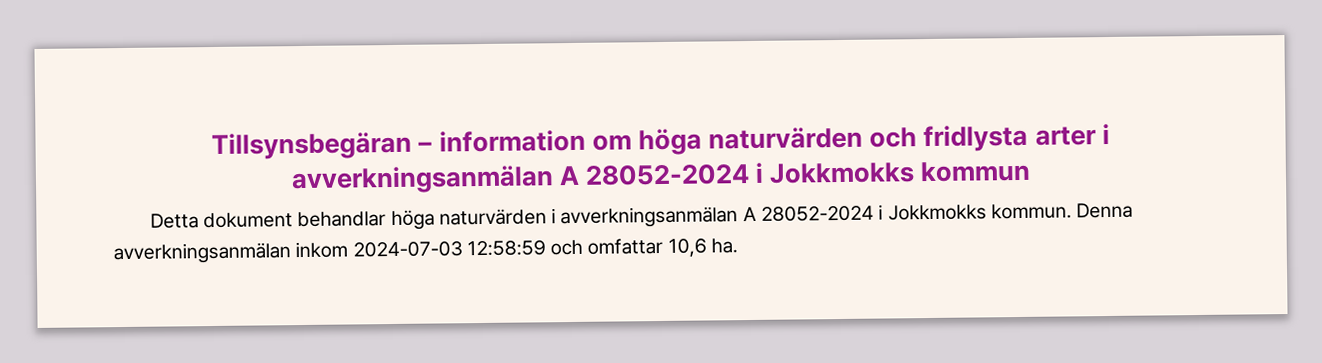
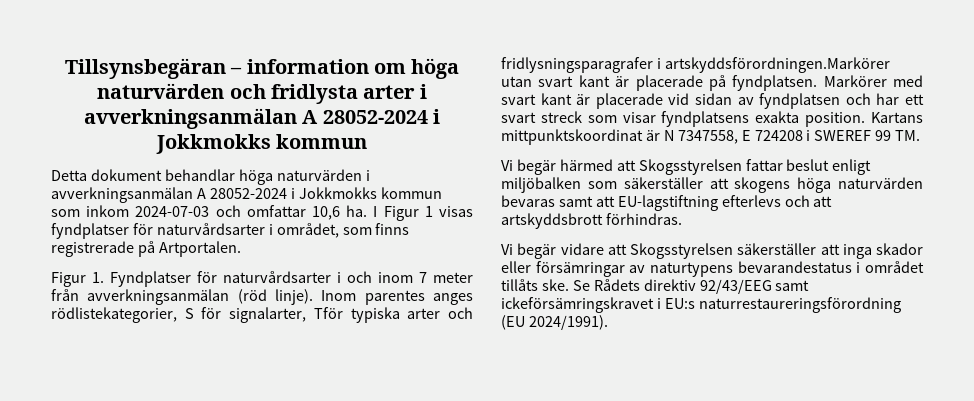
- Detta dokument behandlar höga naturvärden i avverkningsanmälan A 28052-2024 i Jokkmokks kommun. Denna avverkningsanmälan inkom 2024-07-03 12:58:59 och omfattar 10,6 ha.
+ Detta dokument behandlar höga naturvärden i avverkningsanmälan A 28052-2024 i Jokkmokks kommun som inkom 2024-07-03 och omfattar 10,6 ha.
+ I Figur 1 visas fyndplatser för naturvårdsarter i området, som finns registrerade på Artportalen.
+ Figur 1. Fyndplatser för naturvårdsarter i och inom 7 meter från avverkningsanmälan (röd linje). Inom parentes anges rödlistekategorier, S för signalarter, Tför typiska arter och fridlysningsparagrafer i artskyddsförordningen.Markörer utan svart kant är placerade på fyndplatsen. Markörer med svart kant är placerade vid sidan av fyndplatsen och har ett svart streck som visar fyndplatsens exakta position. Kartans mittpunktskoordinat är N 7347558, E 724208 i SWEREF 99 TM.
+ Vi begär härmed att Skogsstyrelsen fattar beslut enligt miljöbalken som säkerställer att skogens höga naturvärden bevaras samt att EU-lagstiftning efterlevs och att artskyddsbrott förhindras.
+ Vi begär vidare att Skogsstyrelsen säkerställer att inga skador eller försämringar av naturtypens bevarandestatus i området tillåts ske. Se Rådets direktiv 92/43/EEG samt ickeförsämringskravet i EU:s naturrestaureringsförordning (EU 2024/1991).

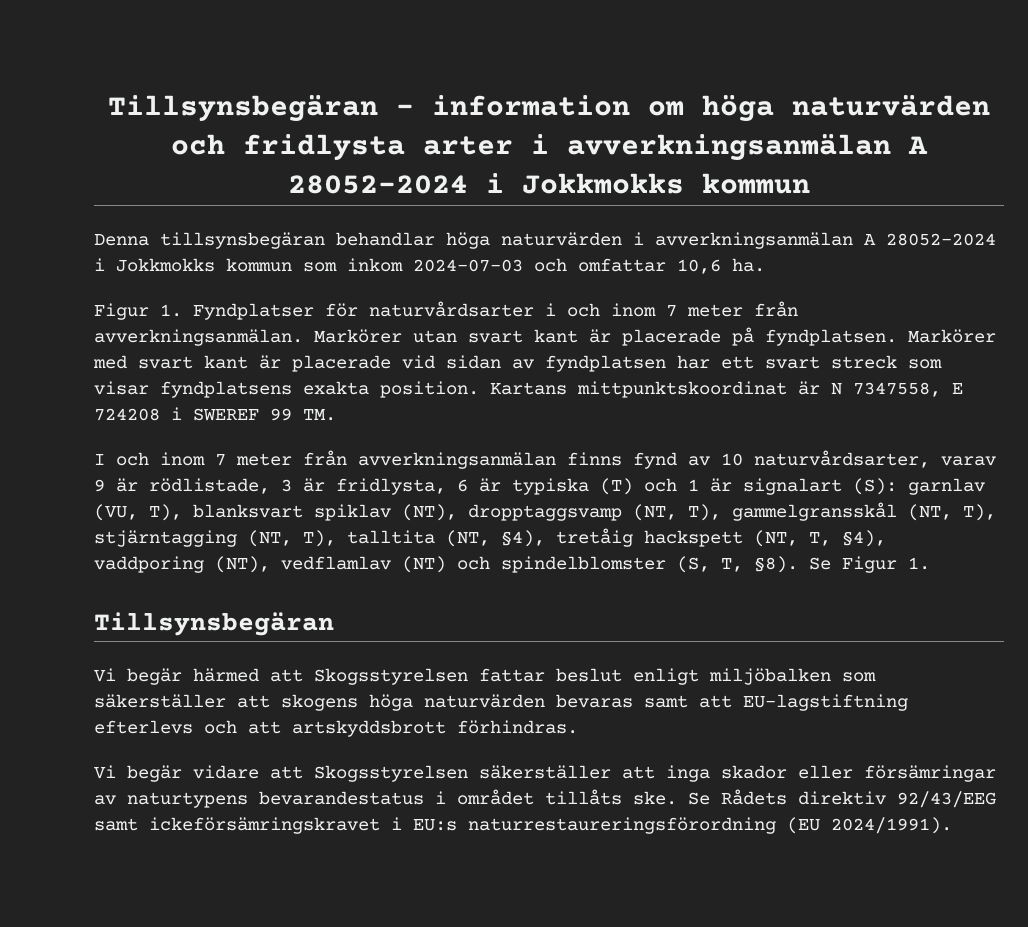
- Detta dokument behandlar höga naturvärden i avverkningsanmälan A 28052-2024 i Jokkmokks kommun som inkom 2024-07-03 och omfattar 10,6 ha. I Figur 1 visas fyndplatser för naturvårdsarter i området, som finns registrerade på Artportalen.
+ Denna tillsynsbegäran behandlar höga naturvärden i avverkningsanmälan A 28052-2024 i Jokkmokks kommun som inkom 2024-07-03 och omfattar 10,6 ha.
- Figur 1. Fyndplatser för naturvårdsarter i och inom 7 meter från avverkningsanmälan (röd linje). Inom parentes anges rödlistekategorier, S för signalarter, Tför typiska arter och fridlysningsparagrafer i artskyddsförordningen.Markörer utan svart kant är placerade på fyndplatsen.
+ Figur 1. Fyndplatser för naturvårdsarter i och inom 7 meter från avverkningsanmälan. Markörer utan svart kant är placerade på fyndplatsen.
- Markörer med svart kant är placerade vid sidan av fyndplatsen och har ett svart streck som visar fyndplatsens exakta position.
+ Markörer med svart kant är placerade vid sidan av fyndplatsen har ett svart streck som visar fyndplatsens exakta position.
+ I och inom 7 meter från avverkningsanmälan finns fynd av 10 naturvårdsarter, varav 9 är rödlistade, 3 är fridlysta, 6 är typiska (T) och 1 är signalart (S): garnlav (VU, T), blanksvart spiklav (NT), dropptaggsvamp (NT, T), gammelgransskål (NT, T), stjärntagging (NT, T), talltita (NT, §4), tretåig hackspett (NT, T, §4), vaddporing (NT), vedflamlav (NT) och spindelblomster (S, T, §8). Se Figur 1.
+ Tillsynsbegäran

